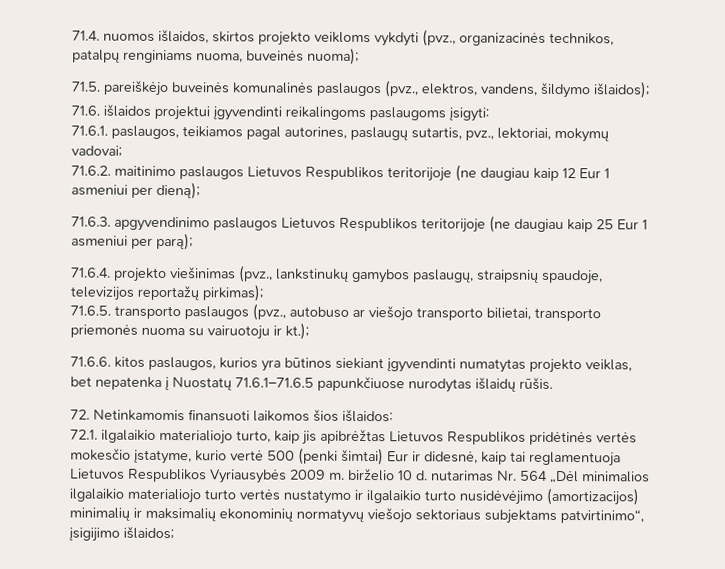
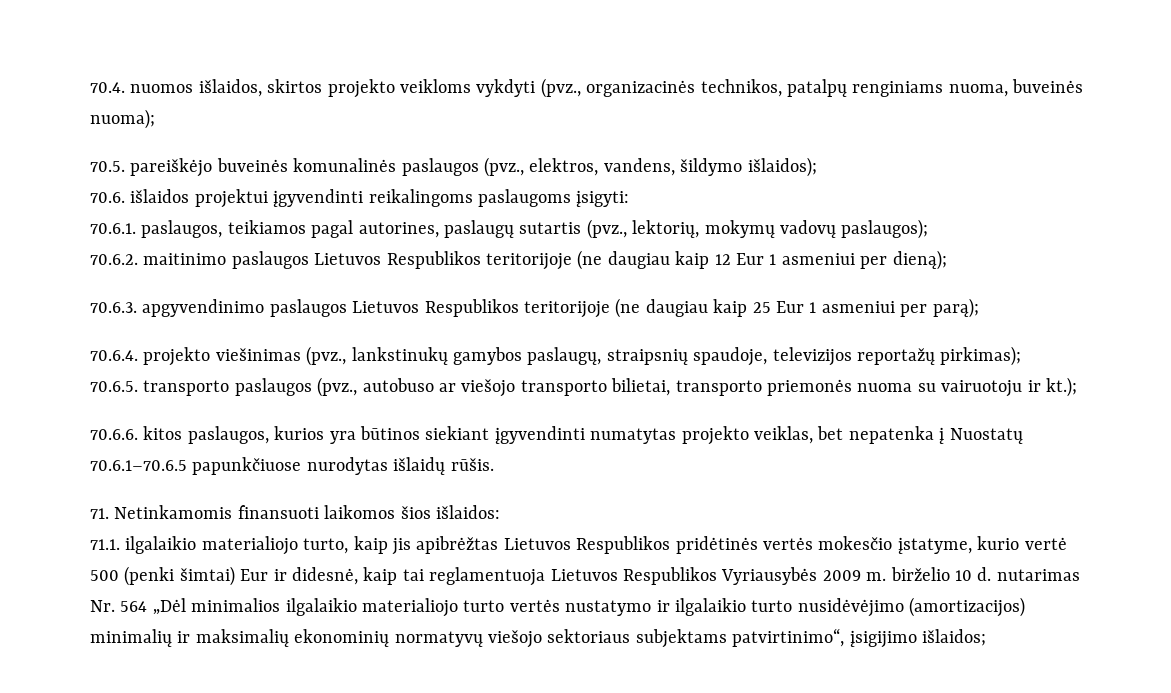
- 71.4. nuomos išlaidos, skirtos projekto veikloms vykdyti (pvz., organizacinės technikos, patalpų renginiams nuoma, buveinės nuoma);
+ 70.4. nuomos išlaidos, skirtos projekto veikloms vykdyti (pvz., organizacinės technikos, patalpų renginiams nuoma, buveinės nuoma);
- 71.5. pareiškėjo buveinės komunalinės paslaugos (pvz., elektros, vandens, šildymo išlaidos);
+ 70.5. pareiškėjo buveinės komunalinės paslaugos (pvz., elektros, vandens, šildymo išlaidos);
- 71.6. išlaidos projektui įgyvendinti reikalingoms paslaugoms įsigyti:
+ 70.6. išlaidos projektui įgyvendinti reikalingoms paslaugoms įsigyti:
- 71.6.1. paslaugos, teikiamos pagal autorines, paslaugų sutartis, pvz., lektoriai, mokymų vadovai;
- 71.6.2. maitinimo paslaugos Lietuvos Respublikos teritorijoje (ne daugiau kaip 12 Eur 1 asmeniui per dieną);
+ 70.6.1. paslaugos, teikiamos pagal autorines, paslaugų sutartis (pvz., lektorių, mokymų vadovų paslaugos);
+ 70.6.2. maitinimo paslaugos Lietuvos Respublikos teritorijoje (ne daugiau kaip 12 Eur 1 asmeniui per dieną);
- 71.6.3. apgyvendinimo paslaugos Lietuvos Respublikos teritorijoje (ne daugiau kaip 25 Eur 1 asmeniui per parą);
+ 70.6.3. apgyvendinimo paslaugos Lietuvos Respublikos teritorijoje (ne daugiau kaip 25 Eur 1 asmeniui per parą);
- 71.6.4. projekto viešinimas (pvz., lankstinukų gamybos paslaugų, straipsnių spaudoje, televizijos reportažų pirkimas);
+ 70.6.4. projekto viešinimas (pvz., lankstinukų gamybos paslaugų, straipsnių spaudoje, televizijos reportažų pirkimas);
- 71.6.5. transporto paslaugos (pvz., autobuso ar viešojo transporto bilietai, transporto priemonės nuoma su vairuotoju ir kt.);
+ 70.6.5. transporto paslaugos (pvz., autobuso ar viešojo transporto bilietai, transporto priemonės nuoma su vairuotoju ir kt.);
- 71.6.6. kitos paslaugos, kurios yra būtinos siekiant įgyvendinti numatytas projekto veiklas, bet nepatenka į Nuostatų 71.6.1–71.6.5 papunkčiuose nurodytas išlaidų rūšis.
+ 70.6.6. kitos paslaugos, kurios yra būtinos siekiant įgyvendinti numatytas projekto veiklas, bet nepatenka į Nuostatų 70.6.1–70.6.5 papunkčiuose nurodytas išlaidų rūšis.
- 72. Netinkamomis finansuoti laikomos šios išlaidos:
+ 71. Netinkamomis finansuoti laikomos šios išlaidos:
- 72.1. ilgalaikio materialiojo turto, kaip jis apibrėžtas Lietuvos Respublikos pridėtinės vertės mokesčio įstatyme, kurio vertė 500 (penki šimtai) Eur ir didesnė, kaip tai reglamentuoja Lietuvos Respublikos Vyriausybės 2009 m. birželio 10 d. nutarimas Nr. 564 „Dėl minimalios ilgalaikio materialiojo turto vertės nustatymo ir ilgalaikio turto nusidėvėjimo (amortizacijos) minimalių ir maksimalių ekonominių normatyvų viešojo sektoriaus subjektams patvirtinimo“, įsigijimo išlaidos;
+ 71.1. ilgalaikio materialiojo turto, kaip jis apibrėžtas Lietuvos Respublikos pridėtinės vertės mokesčio įstatyme, kurio vertė 500 (penki šimtai) Eur ir didesnė, kaip tai reglamentuoja Lietuvos Respublikos Vyriausybės 2009 m. birželio 10 d. nutarimas Nr. 564 „Dėl minimalios ilgalaikio materialiojo turto vertės nustatymo ir ilgalaikio turto nusidėvėjimo (amortizacijos) minimalių ir maksimalių ekonominių normatyvų viešojo sektoriaus subjektams patvirtinimo“, įsigijimo išlaidos;

